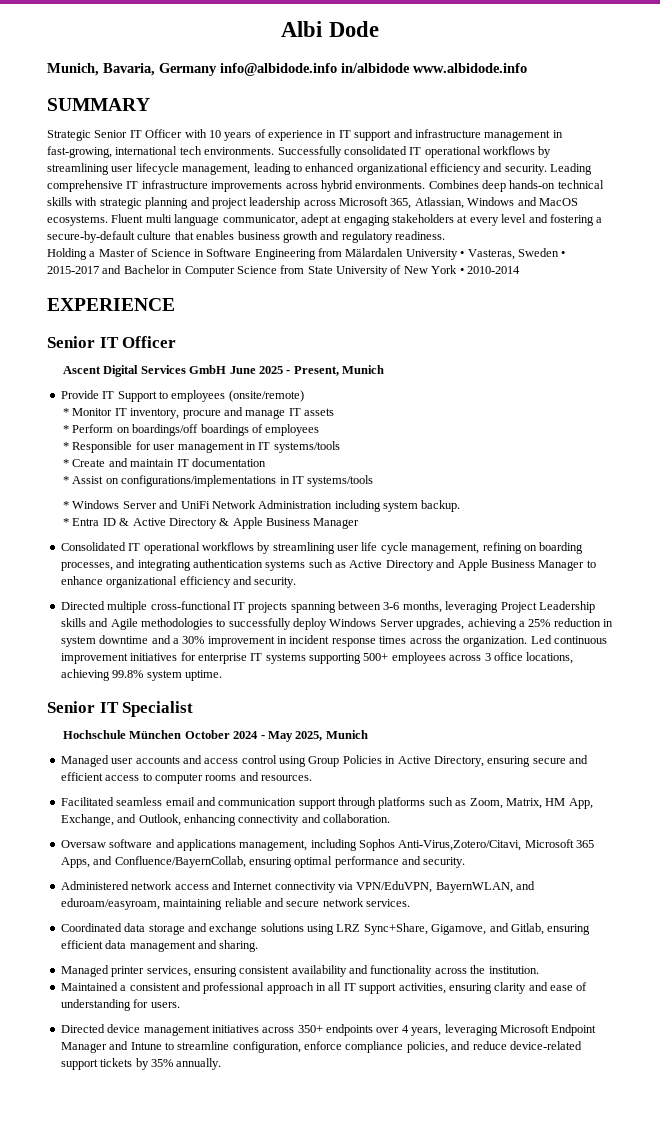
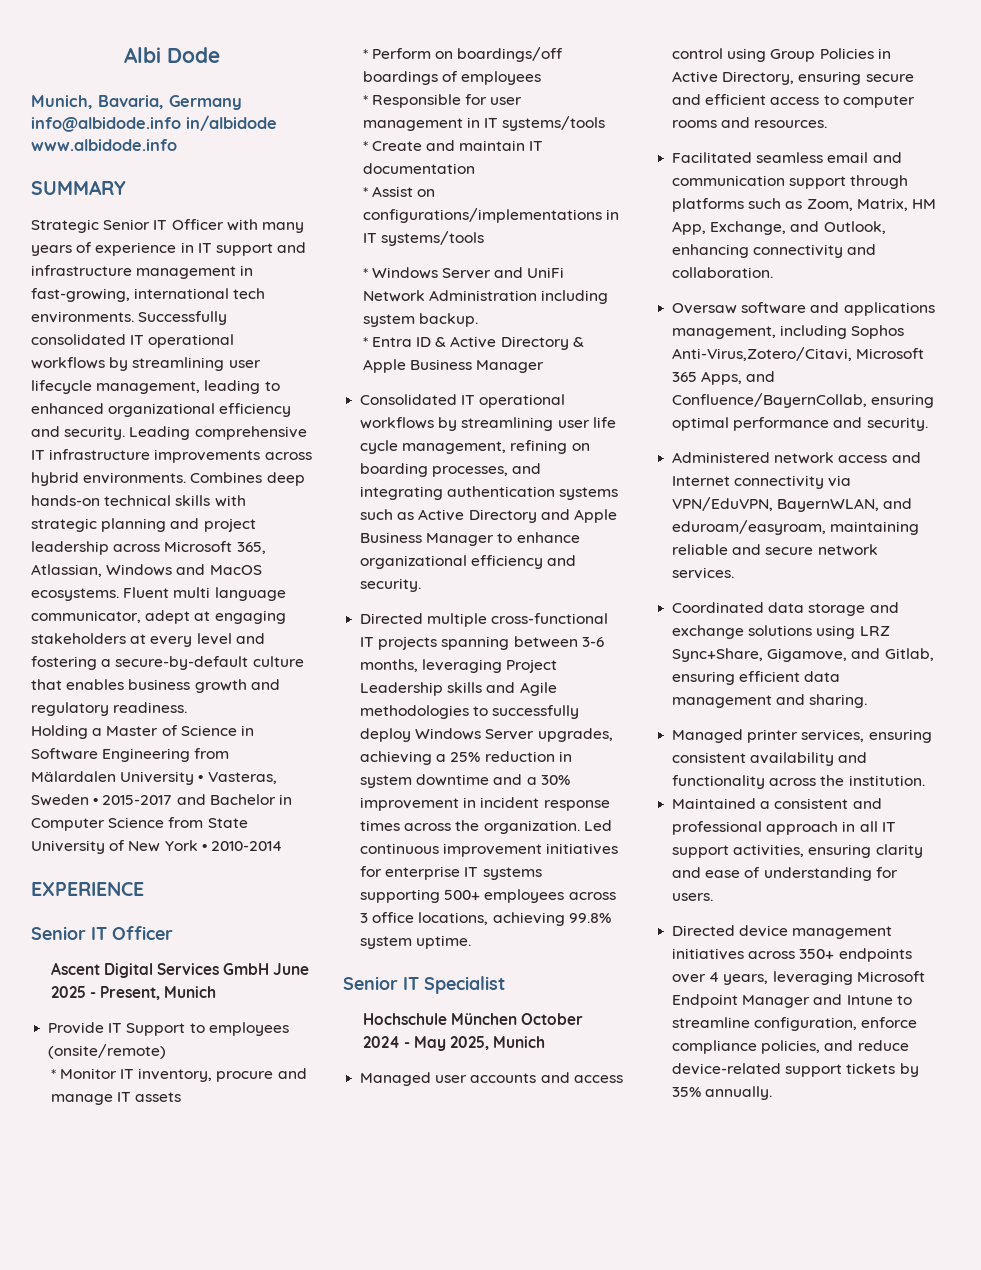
- Strategic Senior IT Officer with 10 years of experience in IT support and infrastructure management in fast-growing, international tech environments.
+ Strategic Senior IT Officer with many years of experience in IT support and infrastructure management in fast-growing, international tech environments.

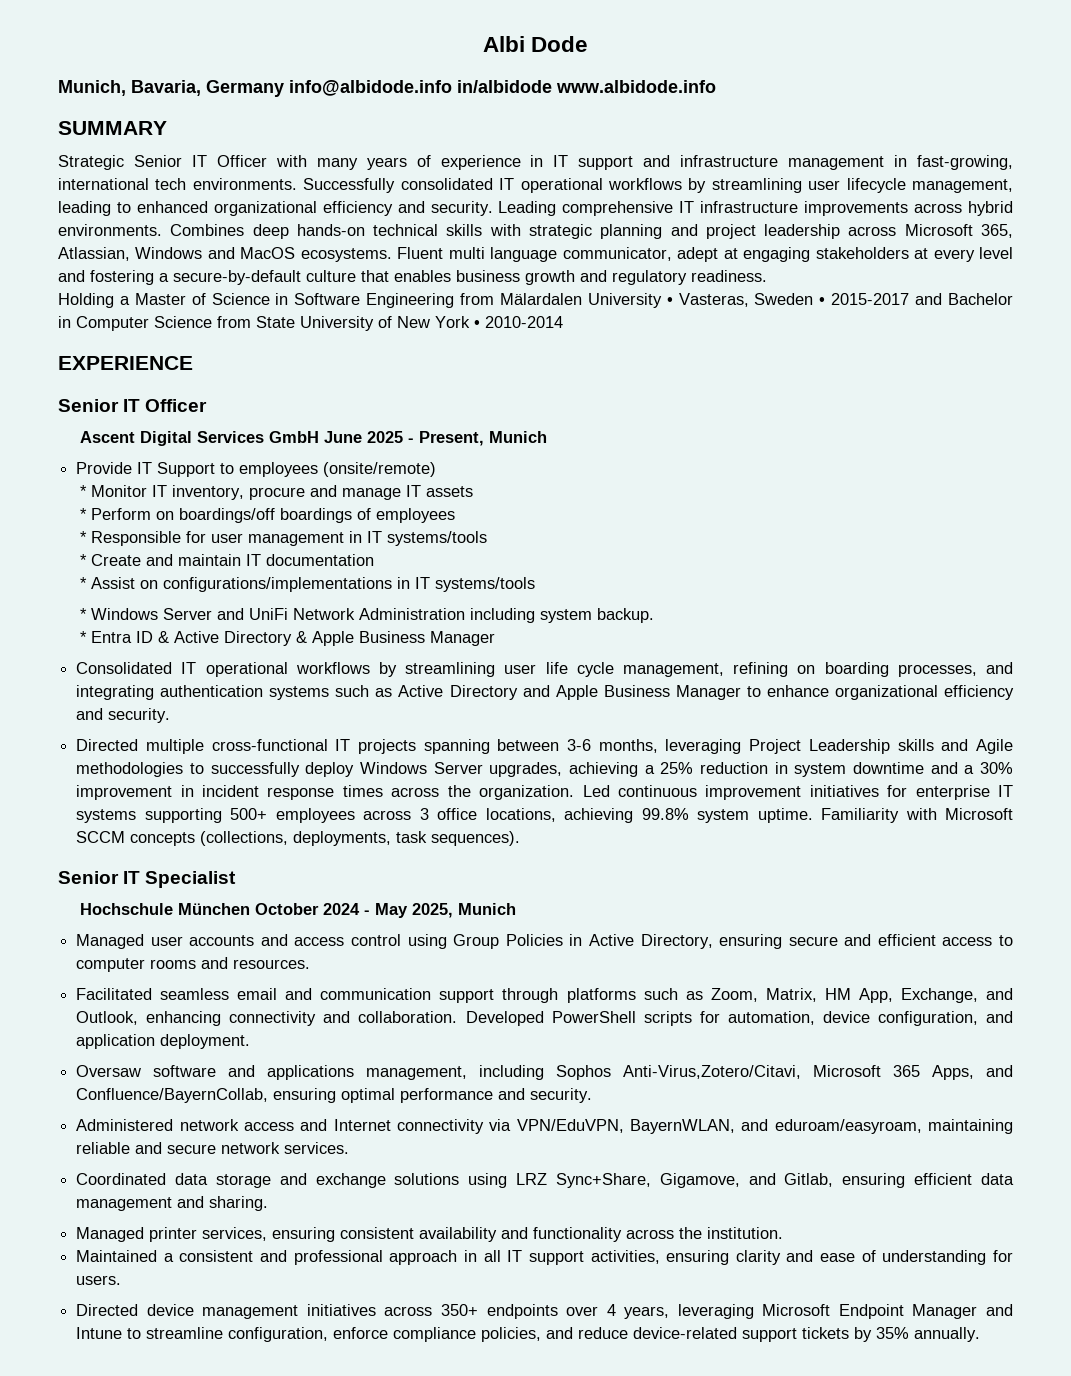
+ Familiarity with Microsoft SCCM concepts (collections, deployments, task sequences).
+ Developed PowerShell scripts for automation, device configuration, and application deployment.

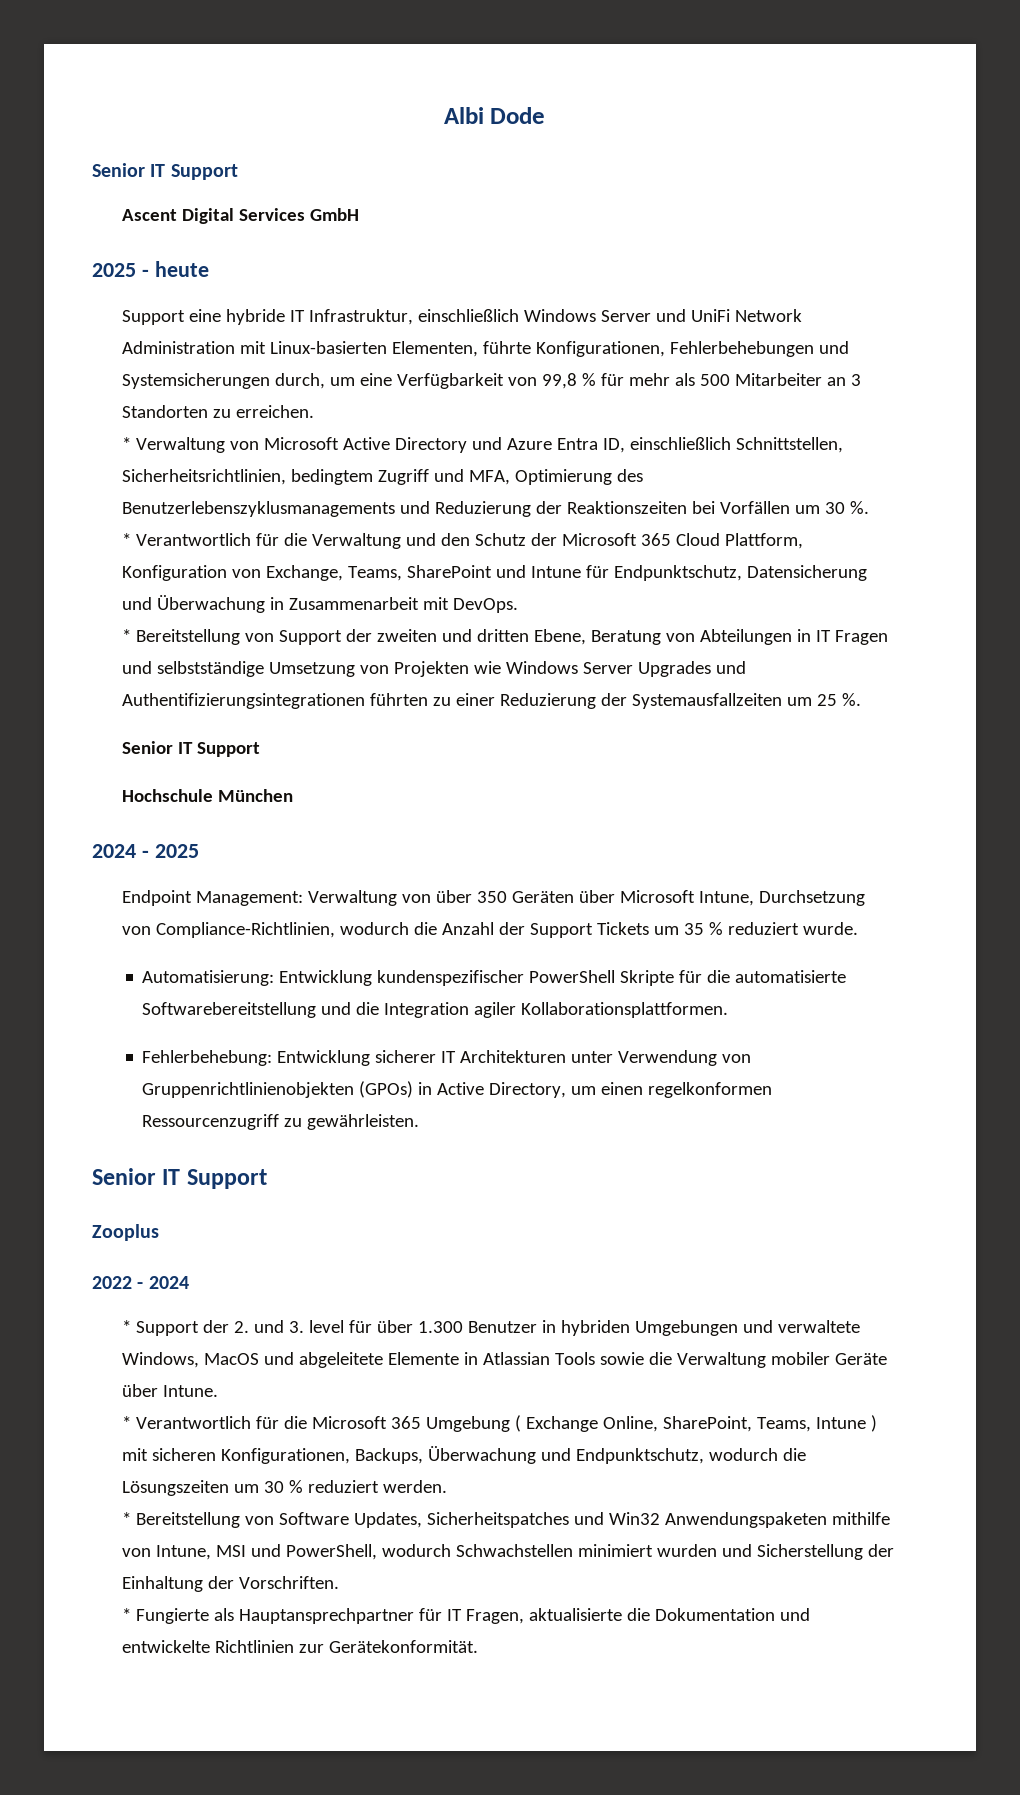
  Albi Dode
- Munich, Bavaria, Germany info@albidode.info in/albidode www.albidode.info
- SUMMARY
- Strategic Senior IT Officer with many years of experience in IT support and infrastructure management in fast-growing, international tech environments. Successfully consolidated IT operational workflows by streamlining user lifecycle management, leading to enhanced organizational efficiency and security. Leading comprehensive IT infrastructure improvements across hybrid environments. Combines deep hands-on technical skills with strategic planning and project leadership across Microsoft 365, Atlassian, Windows and MacOS ecosystems. Fluent multi language communicator, adept at engaging stakeholders at every level and fostering a secure-by-default culture that enables business growth and regulatory readiness.
- Holding a Master of Science in Software Engineering from Mälardalen University • Vasteras, Sweden • 2015-2017 and Bachelor in Computer Science from State University of New York • 2010-2014
- EXPERIENCE
- Senior IT Officer
+ Senior IT Support
- Ascent Digital Services GmbH June 2025 - Present, Munich
- Provide IT Support to employees (onsite/remote)
- * Monitor IT inventory, procure and manage IT assets
- * Perform on boardings/off boardings of employees
- * Responsible for user management in IT systems/tools
- * Create and maintain IT documentation
- * Assist on configurations/implementations in IT systems/tools
- * Windows Server and UniFi Network Administration including system backup.
- * Entra ID & Active Directory & Apple Business Manager
- Consolidated IT operational workflows by streamlining user life cycle management, refining on boarding processes, and integrating authentication systems such as Active Directory and Apple Business Manager to enhance organizational efficiency and security.
- Directed multiple cross-functional IT projects spanning between 3-6 months, leveraging Project Leadership skills and Agile methodologies to successfully deploy Windows Server upgrades, achieving a 25% reduction in system downtime and a 30% improvement in incident response times across the organization. Led continuous improvement initiatives for enterprise IT systems supporting 500+ employees across 3 office locations, achieving 99.8% system uptime. Familiarity with Microsoft SCCM concepts (collections, deployments, task sequences).
- Senior IT Specialist
+ Ascent Digital Services GmbH
+ 2025 - heute
+ Support eine hybride IT Infrastruktur, einschließlich Windows Server und UniFi Network Administration mit Linux-basierten Elementen, führte Konfigurationen, Fehlerbehebungen und Systemsicherungen durch, um eine Verfügbarkeit von 99,8 % für mehr als 500 Mitarbeiter an 3 Standorten zu erreichen.
+ * Verwaltung von Microsoft Active Directory und Azure Entra ID, einschließlich Schnittstellen, Sicherheitsrichtlinien, bedingtem Zugriff und MFA, Optimierung des Benutzerlebenszyklusmanagements und Reduzierung der Reaktionszeiten bei Vorfällen um 30 %.
+ * Verantwortlich für die Verwaltung und den Schutz der Microsoft 365 Cloud Plattform, Konfiguration von Exchange, Teams, SharePoint und Intune für Endpunktschutz, Datensicherung und Überwachung in Zusammenarbeit mit DevOps.
+ * Bereitstellung von Support der zweiten und dritten Ebene, Beratung von Abteilungen in IT Fragen und selbstständige Umsetzung von Projekten wie Windows Server Upgrades und Authentifizierungsintegrationen führten zu einer Reduzierung der Systemausfallzeiten um 25 %.
+ Senior IT Support
- Hochschule München October 2024 - May 2025, Munich
- Managed user accounts and access control using Group Policies in Active Directory, ensuring secure and efficient access to computer rooms and resources.
- Facilitated seamless email and communication support through platforms such as Zoom, Matrix, HM App, Exchange, and Outlook, enhancing connectivity and collaboration. Developed PowerShell scripts for automation, device configuration, and application deployment.
- Oversaw software and applications management, including Sophos Anti-Virus,Zotero/Citavi, Microsoft 365 Apps, and Confluence/BayernCollab, ensuring optimal performance and security.
- Administered network access and Internet connectivity via VPN/EduVPN, BayernWLAN, and eduroam/easyroam, maintaining reliable and secure network services.
- Coordinated data storage and exchange solutions using LRZ Sync+Share, Gigamove, and Gitlab, ensuring efficient data management and sharing.
- Managed printer services, ensuring consistent availability and functionality across the institution.
- Maintained a consistent and professional approach in all IT support activities, ensuring clarity and ease of understanding for users.
- Directed device management initiatives across 350+ endpoints over 4 years, leveraging Microsoft Endpoint Manager and Intune to streamline configuration, enforce compliance policies, and reduce device-related support tickets by 35% annually.
+ Hochschule München
+ 2024 - 2025
+ Endpoint Management: Verwaltung von über 350 Geräten über Microsoft Intune, Durchsetzung von Compliance-Richtlinien, wodurch die Anzahl der Support Tickets um 35 % reduziert wurde.
+ Automatisierung: Entwicklung kundenspezifischer PowerShell Skripte für die automatisierte Softwarebereitstellung und die Integration agiler Kollaborationsplattformen.
+ Fehlerbehebung: Entwicklung sicherer IT Architekturen unter Verwendung von Gruppenrichtlinienobjekten (GPOs) in Active Directory, um einen regelkonformen Ressourcenzugriff zu gewährleisten.
+ Senior IT Support
+ Zooplus
+ 2022 - 2024
+ * Support der 2. und 3. level für über 1.300 Benutzer in hybriden Umgebungen und verwaltete Windows, MacOS und abgeleitete Elemente in Atlassian Tools sowie die Verwaltung mobiler Geräte über Intune.
+ * Verantwortlich für die Microsoft 365 Umgebung ( Exchange Online, SharePoint, Teams, Intune ) mit sicheren Konfigurationen, Backups, Überwachung und Endpunktschutz, wodurch die Lösungszeiten um 30 % reduziert werden.
+ * Bereitstellung von Software Updates, Sicherheitspatches und Win32 Anwendungspaketen mithilfe von Intune, MSI und PowerShell, wodurch Schwachstellen minimiert wurden und Sicherstellung der Einhaltung der Vorschriften.
+ * Fungierte als Hauptansprechpartner für IT Fragen, aktualisierte die Dokumentation und entwickelte Richtlinien zur Gerätekonformität.

